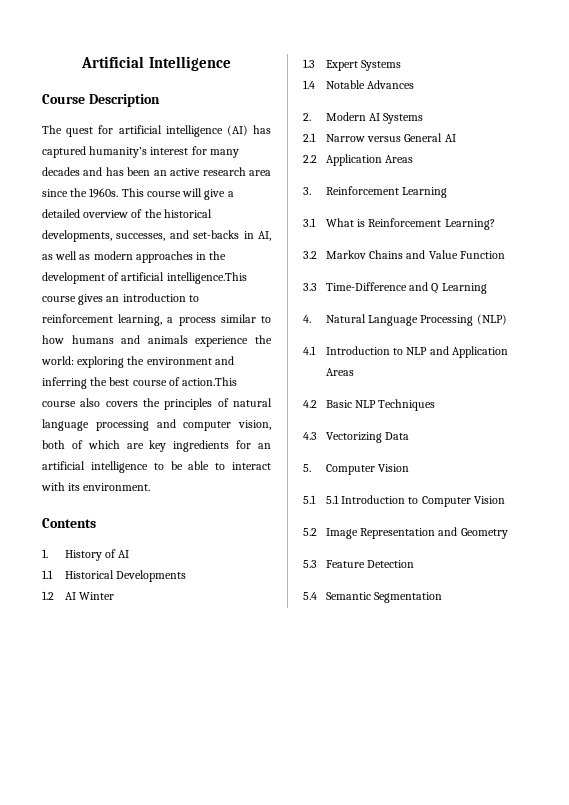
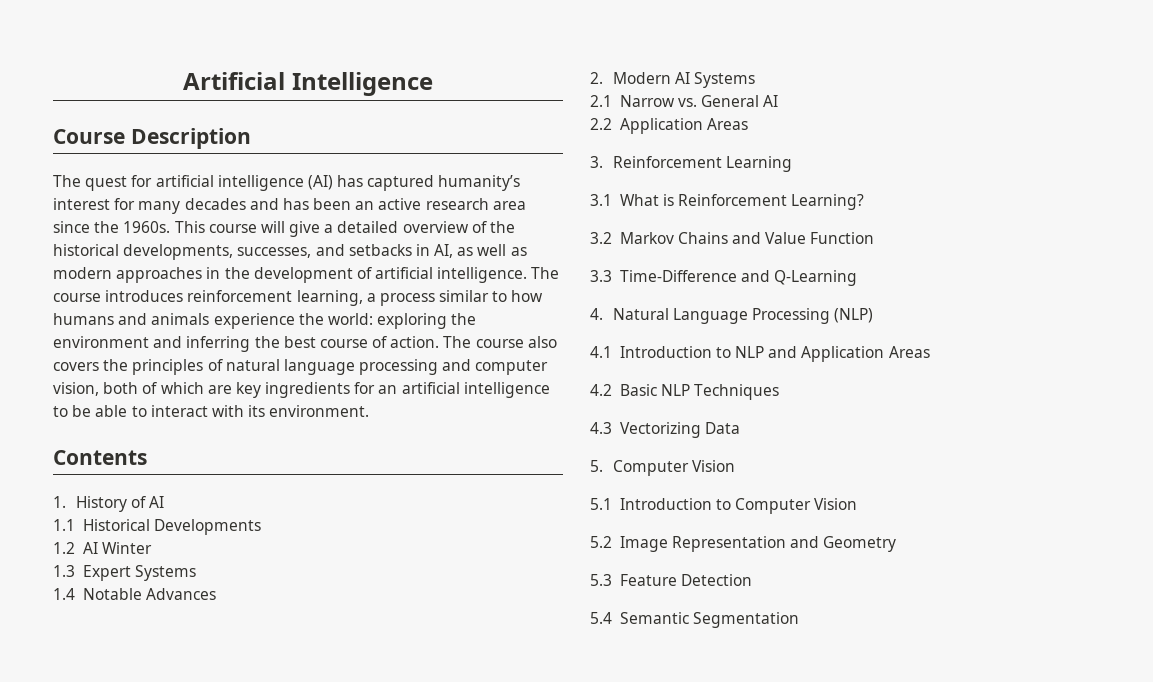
- This course will give a detailed overview of the historical developments, successes, and set-backs in AI, as well as modern approaches in the development of artificial intelligence.This course gives an introduction to reinforcement learning, a process similar to how humans and animals experience the world:
+ This course will give a detailed overview of the historical developments, successes, and setbacks in AI, as well as modern approaches in the development of artificial intelligence. The course introduces reinforcement learning, a process similar to how humans and animals experience the world:
- exploring the environment and inferring the best course of action.This course also covers the principles of natural language processing and computer vision, both of which are key ingredients for an artificial intelligence to be able to interact with its environment.
+ exploring the environment and inferring the best course of action. The course also covers the principles of natural language processing and computer vision, both of which are key ingredients for an artificial intelligence to be able to interact with its environment.
- 2.1 Narrow versus General AI
+ 2.1 Narrow vs. General AI
- 3.3 Time-Difference and Q Learning
+ 3.3 Time-Difference and Q-Learning
- 5.1 5.1 Introduction to Computer Vision
+ 5.1 Introduction to Computer Vision

